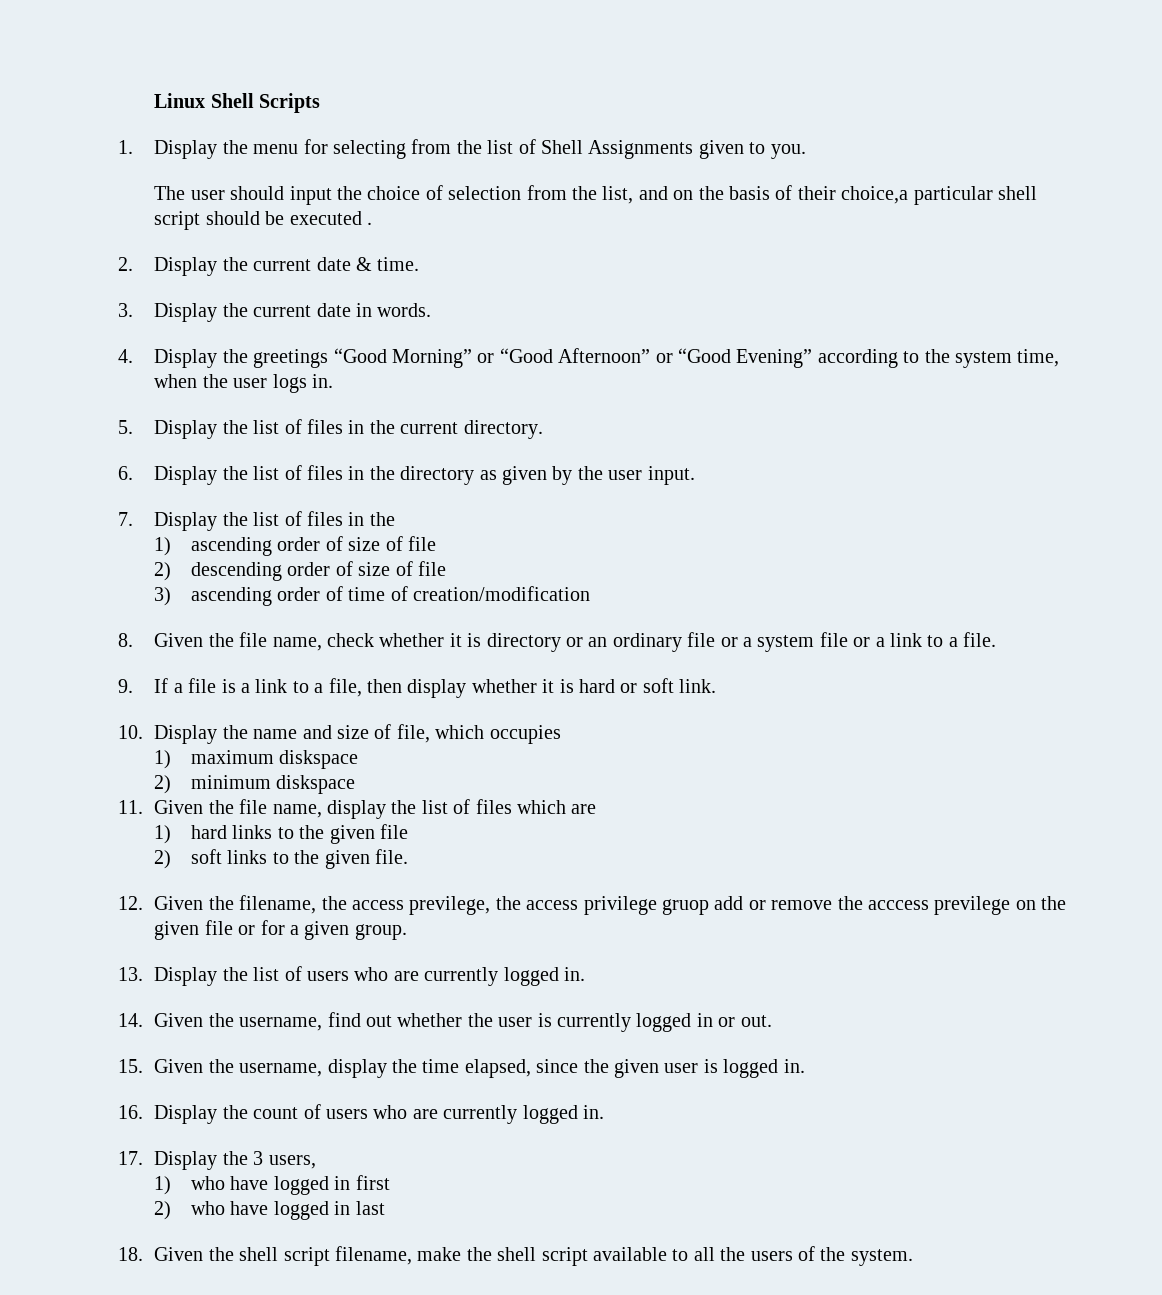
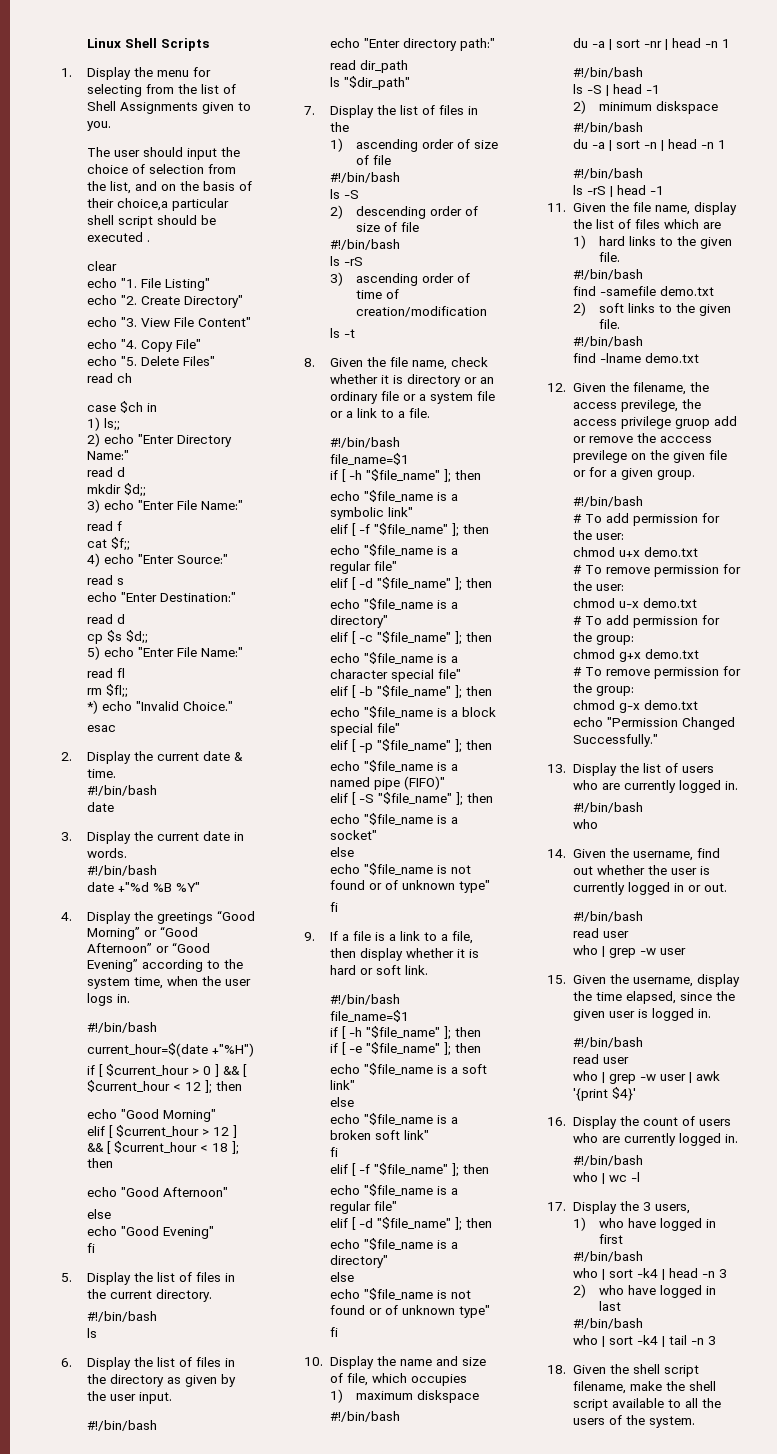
+ clear
+ echo "1. File Listing"
+ echo "2. Create Directory"
+ echo "3. View File Content"
+ echo "4. Copy File"
+ echo "5. Delete Files"
+ read ch
+ case $ch in
+ 1) ls;;
+ 2) echo "Enter Directory Name:"
+ read d
+ mkdir $d;;
+ 3) echo "Enter File Name:"
+ read f
+ cat $f;;
+ 4) echo "Enter Source:"
+ read s
+ echo "Enter Destination:"
+ read d
+ cp $s $d;;
+ 5) echo "Enter File Name:"
+ read fl
+ rm $fl;;
+ *) echo "Invalid Choice."
+ esac
  2. Display the current date & time.
+ #!/bin/bash
+ date
  3. Display the current date in words.
+ #!/bin/bash
+ date +"%d %B %Y"
  4. Display the greetings “Good Morning” or “Good Afternoon” or “Good Evening” according to the system time, when the user logs in.
+ #!/bin/bash
+ current_hour=$(date +"%H")
+ if [ $current_hour > 0 ] && [ $current_hour < 12 ]; then
+ echo "Good Morning"
+ elif [ $current_hour > 12 ] && [ $current_hour < 18 ]; then
+ echo "Good Afternoon"
+ else
+ echo "Good Evening"
+ fi
  5. Display the list of files in the current directory.
+ #!/bin/bash
+ ls
  6. Display the list of files in the directory as given by the user input.
+ #!/bin/bash
+ echo "Enter directory path:"
+ read dir_path
+ ls "$dir_path"
  1) ascending order of size of file
+ #!/bin/bash
+ ls -S
  2) descending order of size of file
+ #!/bin/bash
+ ls -rS
+ ls -t
  8. Given the file name, check whether it is directory or an ordinary file or a system file or a link to a file.
+ #!/bin/bash
+ file_name=$1
+ if [ -h "$file_name" ]; then
+ echo "$file_name is a symbolic link"
+ elif [ -f "$file_name" ]; then
+ echo "$file_name is a regular file"
+ elif [ -d "$file_name" ]; then
+ echo "$file_name is a directory"
+ elif [ -c "$file_name" ]; then
+ echo "$file_name is a character special file"
+ elif [ -b "$file_name" ]; then
+ echo "$file_name is a block special file"
+ elif [ -p "$file_name" ]; then
+ echo "$file_name is a named pipe (FIFO)"
+ elif [ -S "$file_name" ]; then
+ echo "$file_name is a socket"
+ else
+ echo "$file_name is not found or of unknown type"
+ fi
  9. If a file is a link to a file, then display whether it is hard or soft link.
+ #!/bin/bash
+ file_name=$1
+ if [ -h "$file_name" ]; then
+ if [ -e "$file_name" ]; then
+ echo "$file_name is a soft link"
+ else
+ echo "$file_name is a broken soft link"
+ fi
+ elif [ -f "$file_name" ]; then
+ echo "$file_name is a regular file"
+ elif [ -d "$file_name" ]; then
+ echo "$file_name is a directory"
+ else
+ echo "$file_name is not found or of unknown type"
+ fi
  1) maximum diskspace
+ #!/bin/bash
+ du -a | sort -nr | head -n 1
+ #!/bin/bash
+ ls -S | head -1
  2) minimum diskspace
+ #!/bin/bash
+ du -a | sort -n | head -n 1
+ #!/bin/bash
+ ls -rS | head -1
- 1) hard links to the given file
+ 1) hard links to the given file.
+ #!/bin/bash
+ find -samefile demo.txt
  2) soft links to the given file.
+ #!/bin/bash
+ find -lname demo.txt
  12. Given the filename, the access previlege, the access privilege gruop add or remove the acccess previlege on the given file or for a given group.
+ #!/bin/bash
+ # To add permission for the user:
+ chmod u+x demo.txt
+ # To remove permission for the user:
+ chmod u-x demo.txt
+ # To add permission for the group:
+ chmod g+x demo.txt
+ # To remove permission for the group:
+ chmod g-x demo.txt
+ echo "Permission Changed Successfully."
  13. Display the list of users who are currently logged in.
+ #!/bin/bash
+ who
  14. Given the username, find out whether the user is currently logged in or out.
+ #!/bin/bash
+ read user
+ who | grep -w user
  15. Given the username, display the time elapsed, since the given user is logged in.
+ #!/bin/bash
+ read user
+ who | grep -w user | awk '{print $4}'
  16. Display the count of users who are currently logged in.
+ #!/bin/bash
+ who | wc -l
  1) who have logged in first
+ #!/bin/bash
+ who | sort -k4 | head -n 3
  2) who have logged in last
+ #!/bin/bash
+ who | sort -k4 | tail -n 3

